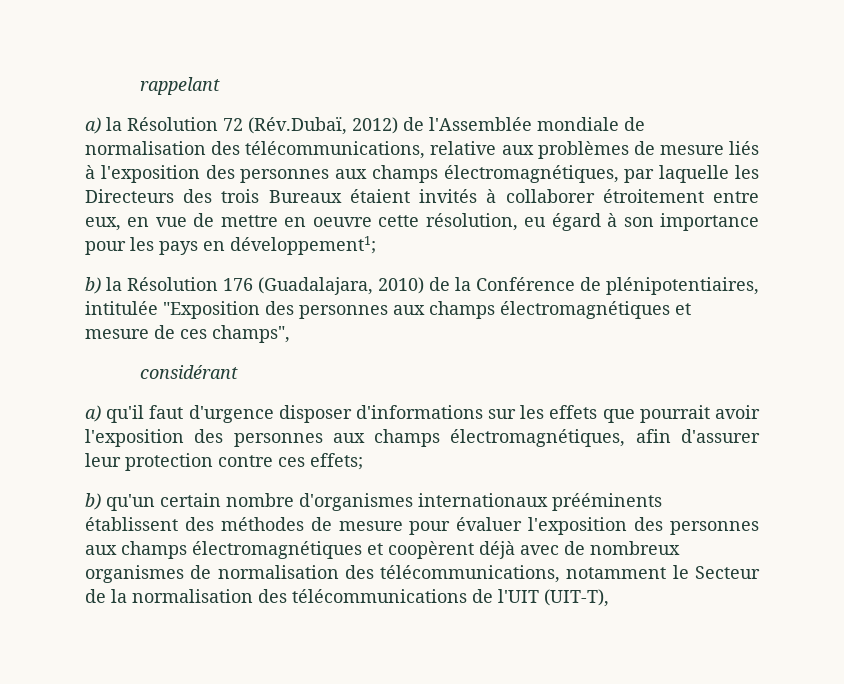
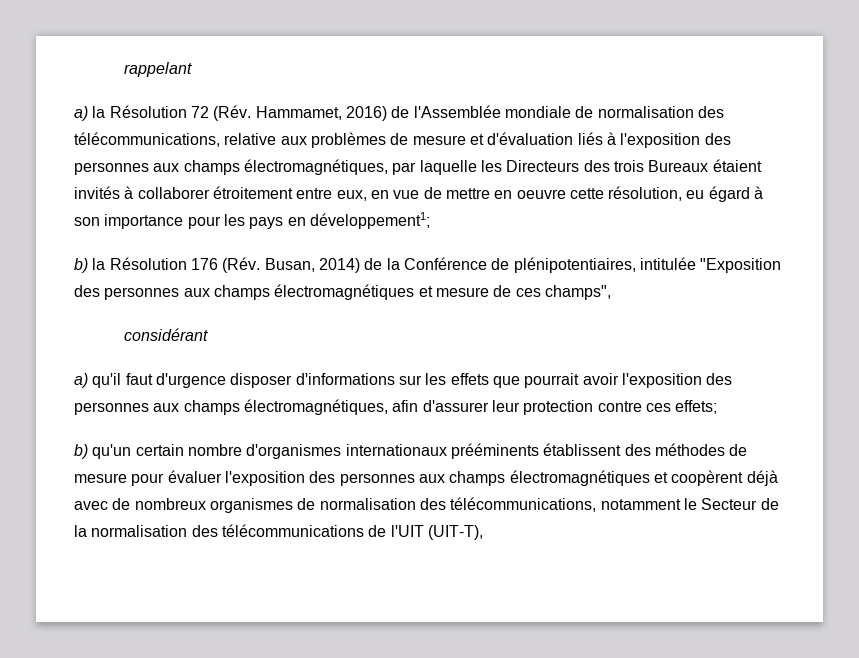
- a) la Résolution 72 (Rév.Dubaï, 2012) de l'Assemblée mondiale de normalisation des télécommunications, relative aux problèmes de mesure liés à l'exposition des personnes aux champs électromagnétiques, par laquelle les Directeurs des trois Bureaux étaient invités à collaborer étroitement entre eux, en vue de mettre en oeuvre cette résolution, eu égard à son importance pour les pays en développement1;
+ a) la Résolution 72 (Rév. Hammamet, 2016) de l'Assemblée mondiale de normalisation des télécommunications, relative aux problèmes de mesure et d'évaluation liés à l'exposition des personnes aux champs électromagnétiques, par laquelle les Directeurs des trois Bureaux étaient invités à collaborer étroitement entre eux, en vue de mettre en oeuvre cette résolution, eu égard à son importance pour les pays en développement1;
- b) la Résolution 176 (Guadalajara, 2010) de la Conférence de plénipotentiaires, intitulée "Exposition des personnes aux champs électromagnétiques et mesure de ces champs",
+ b) la Résolution 176 (Rév. Busan, 2014) de la Conférence de plénipotentiaires, intitulée "Exposition des personnes aux champs électromagnétiques et mesure de ces champs",

